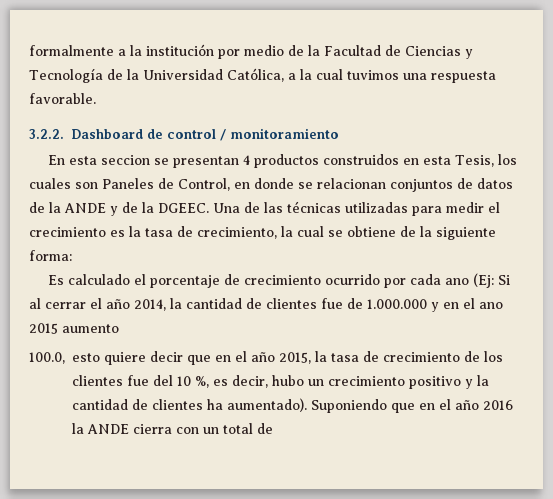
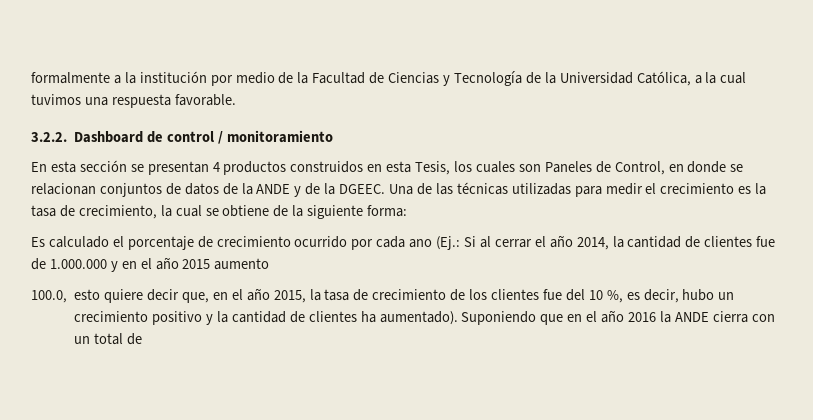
- En esta seccion se presentan 4 productos construidos en esta Tesis, los cuales son Paneles de Control, en donde se relacionan conjuntos de datos de la ANDE y de la DGEEC.
+ En esta sección se presentan 4 productos construidos en esta Tesis, los cuales son Paneles de Control, en donde se relacionan conjuntos de datos de la ANDE y de la DGEEC.
- Es calculado el porcentaje de crecimiento ocurrido por cada ano (Ej: Si al cerrar el año 2014, la cantidad de clientes fue de 1.000.000 y en el ano 2015 aumento
+ Es calculado el porcentaje de crecimiento ocurrido por cada ano (Ej.: Si al cerrar el año 2014, la cantidad de clientes fue de 1.000.000 y en el año 2015 aumento
- 100.0, esto quiere decir que en el año 2015, la tasa de crecimiento de los clientes fue del 10 %, es decir, hubo un crecimiento positivo y la cantidad de clientes ha aumentado).
+ 100.0, esto quiere decir que, en el año 2015, la tasa de crecimiento de los clientes fue del 10 %, es decir, hubo un crecimiento positivo y la cantidad de clientes ha aumentado).

